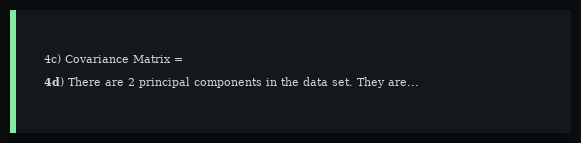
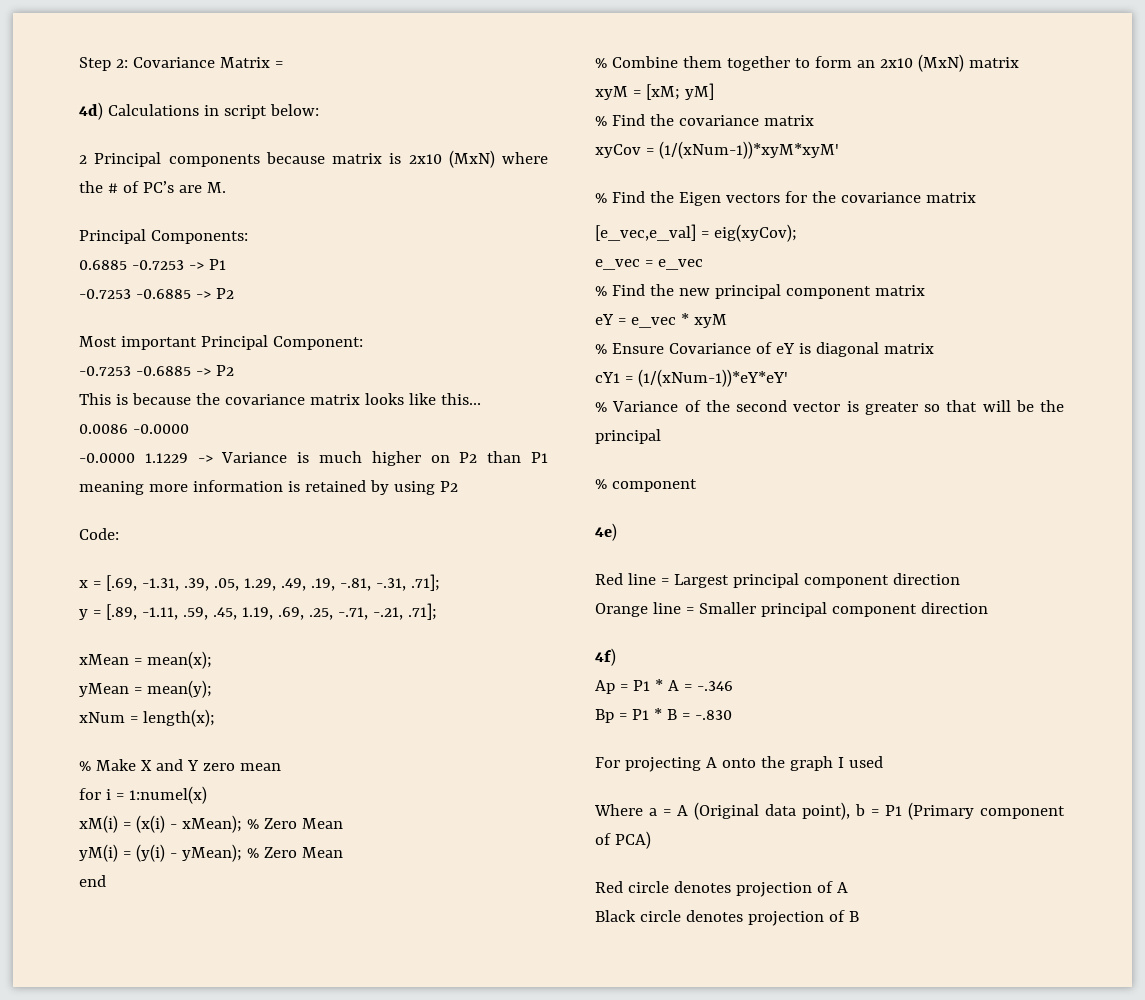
- 4c) Covariance Matrix =
+ Step 2: Covariance Matrix =
- 4d) There are 2 principal components in the data set. They are...
+ 4d) Calculations in script below:
+ 2 Principal components because matrix is 2x10 (MxN) where the # of PC’s are M.
+ Principal Components:
+ 0.6885 -0.7253 -> P1
+ -0.7253 -0.6885 -> P2
+ Most important Principal Component:
+ -0.7253 -0.6885 -> P2
+ This is because the covariance matrix looks like this…
+ 0.0086 -0.0000
+ -0.0000 1.1229 -> Variance is much higher on P2 than P1 meaning more information is retained by using P2
+ Code:
+ x = [.69, -1.31, .39, .05, 1.29, .49, .19, -.81, -.31, .71];
+ y = [.89, -1.11, .59, .45, 1.19, .69, .25, -.71, -.21, .71];
+ xMean = mean(x);
+ yMean = mean(y);
+ xNum = length(x);
+ % Make X and Y zero mean
+ for i = 1:numel(x)
+ xM(i) = (x(i) - xMean); % Zero Mean
+ yM(i) = (y(i) - yMean); % Zero Mean
+ end
+ % Combine them together to form an 2x10 (MxN) matrix
+ xyM = [xM; yM]
+ % Find the covariance matrix
+ xyCov = (1/(xNum-1))*xyM*xyM'
+ % Find the Eigen vectors for the covariance matrix
+ [e_vec,e_val] = eig(xyCov);
+ e_vec = e_vec
+ % Find the new principal component matrix
+ eY = e_vec * xyM
+ % Ensure Covariance of eY is diagonal matrix
+ cY1 = (1/(xNum-1))*eY*eY'
+ % Variance of the second vector is greater so that will be the principal
+ % component
+ 4e)
+ Red line = Largest principal component direction
+ Orange line = Smaller principal component direction
+ 4f)
+ Ap = P1 * A = -.346
+ Bp = P1 * B = -.830
+ For projecting A onto the graph I used
+ Where a = A (Original data point), b = P1 (Primary component of PCA)
+ Red circle denotes projection of A
+ Black circle denotes projection of B

